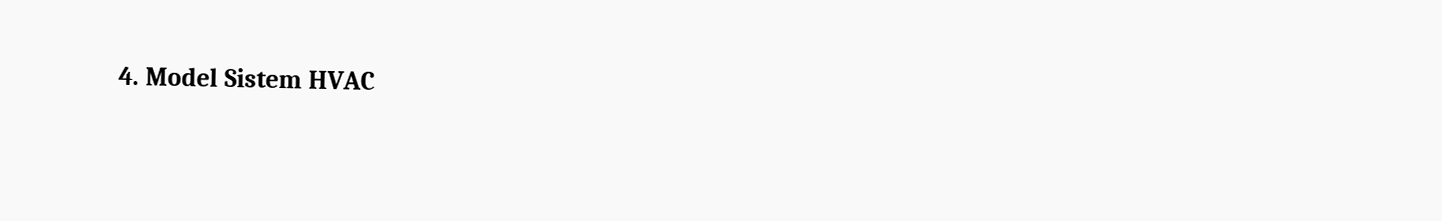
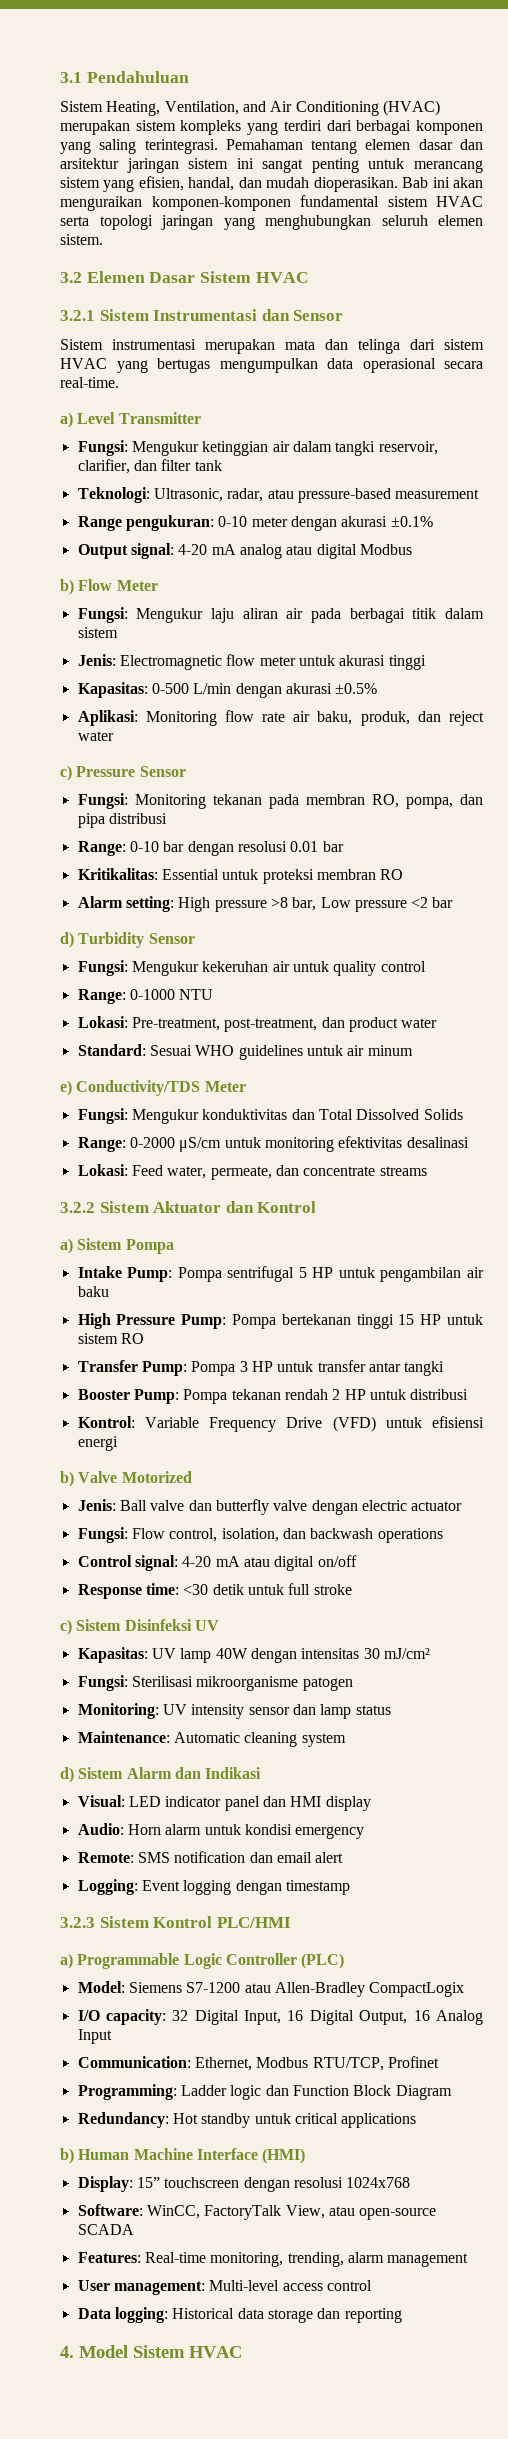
+ 3.1 Pendahuluan
+ Sistem Heating, Ventilation, and Air Conditioning (HVAC) merupakan sistem kompleks yang terdiri dari berbagai komponen yang saling terintegrasi. Pemahaman tentang elemen dasar dan arsitektur jaringan sistem ini sangat penting untuk merancang sistem yang efisien, handal, dan mudah dioperasikan. Bab ini akan menguraikan komponen-komponen fundamental sistem HVAC serta topologi jaringan yang menghubungkan seluruh elemen sistem.
+ 3.2 Elemen Dasar Sistem HVAC
+ 3.2.1 Sistem Instrumentasi dan Sensor
+ Sistem instrumentasi merupakan mata dan telinga dari sistem HVAC yang bertugas mengumpulkan data operasional secara real-time.
+ a) Level Transmitter
+ Fungsi: Mengukur ketinggian air dalam tangki reservoir, clarifier, dan filter tank
+ Teknologi: Ultrasonic, radar, atau pressure-based measurement
+ Range pengukuran: 0-10 meter dengan akurasi ±0.1%
+ Output signal: 4-20 mA analog atau digital Modbus
+ b) Flow Meter
+ Fungsi: Mengukur laju aliran air pada berbagai titik dalam sistem
+ Jenis: Electromagnetic flow meter untuk akurasi tinggi
+ Kapasitas: 0-500 L/min dengan akurasi ±0.5%
+ Aplikasi: Monitoring flow rate air baku, produk, dan reject water
+ c) Pressure Sensor
+ Fungsi: Monitoring tekanan pada membran RO, pompa, dan pipa distribusi
+ Range: 0-10 bar dengan resolusi 0.01 bar
+ Kritikalitas: Essential untuk proteksi membran RO
+ Alarm setting: High pressure >8 bar, Low pressure <2 bar
+ d) Turbidity Sensor
+ Fungsi: Mengukur kekeruhan air untuk quality control
+ Range: 0-1000 NTU
+ Lokasi: Pre-treatment, post-treatment, dan product water
+ Standard: Sesuai WHO guidelines untuk air minum
+ e) Conductivity/TDS Meter
+ Fungsi: Mengukur konduktivitas dan Total Dissolved Solids
+ Range: 0-2000 μS/cm untuk monitoring efektivitas desalinasi
+ Lokasi: Feed water, permeate, dan concentrate streams
+ 3.2.2 Sistem Aktuator dan Kontrol
+ a) Sistem Pompa
+ Intake Pump: Pompa sentrifugal 5 HP untuk pengambilan air baku
+ High Pressure Pump: Pompa bertekanan tinggi 15 HP untuk sistem RO
+ Transfer Pump: Pompa 3 HP untuk transfer antar tangki
+ Booster Pump: Pompa tekanan rendah 2 HP untuk distribusi
+ Kontrol: Variable Frequency Drive (VFD) untuk efisiensi energi
+ b) Valve Motorized
+ Jenis: Ball valve dan butterfly valve dengan electric actuator
+ Fungsi: Flow control, isolation, dan backwash operations
+ Control signal: 4-20 mA atau digital on/off
+ Response time: <30 detik untuk full stroke
+ c) Sistem Disinfeksi UV
+ Kapasitas: UV lamp 40W dengan intensitas 30 mJ/cm²
+ Fungsi: Sterilisasi mikroorganisme patogen
+ Monitoring: UV intensity sensor dan lamp status
+ Maintenance: Automatic cleaning system
+ d) Sistem Alarm dan Indikasi
+ Visual: LED indicator panel dan HMI display
+ Audio: Horn alarm untuk kondisi emergency
+ Remote: SMS notification dan email alert
+ Logging: Event logging dengan timestamp
+ 3.2.3 Sistem Kontrol PLC/HMI
+ a) Programmable Logic Controller (PLC)
+ Model: Siemens S7-1200 atau Allen-Bradley CompactLogix
+ I/O capacity: 32 Digital Input, 16 Digital Output, 16 Analog Input
+ Communication: Ethernet, Modbus RTU/TCP, Profinet
+ Programming: Ladder logic dan Function Block Diagram
+ Redundancy: Hot standby untuk critical applications
+ b) Human Machine Interface (HMI)
+ Display: 15” touchscreen dengan resolusi 1024x768
+ Software: WinCC, FactoryTalk View, atau open-source SCADA
+ Features: Real-time monitoring, trending, alarm management
+ User management: Multi-level access control
+ Data logging: Historical data storage dan reporting

